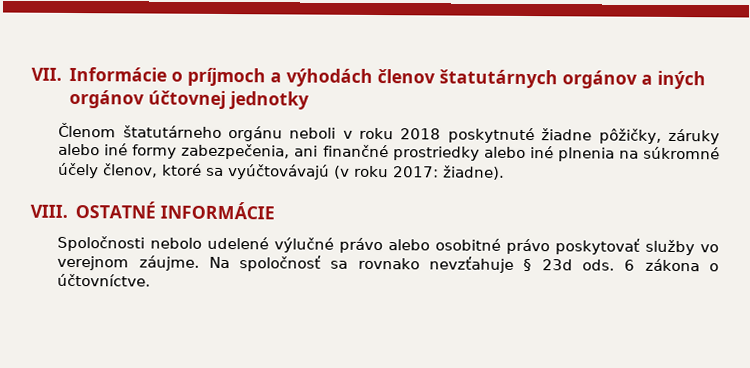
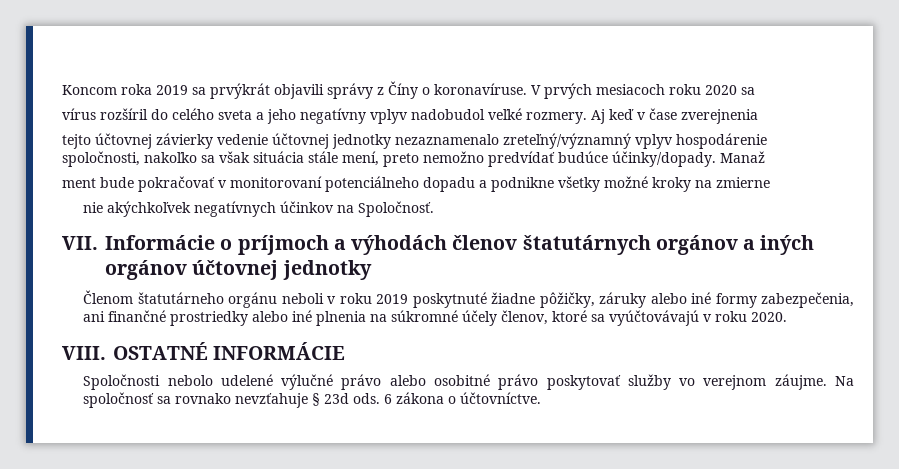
+ Koncom roka 2019 sa prvýkrát objavili správy z Číny o koronavíruse. V prvých mesiacoch roku 2020 sa
+ vírus rozšíril do celého sveta a jeho negatívny vplyv nadobudol veľké rozmery. Aj keď v čase zverejnenia
+ tejto účtovnej závierky vedenie účtovnej jednotky nezaznamenalo zreteľný/významný vplyv hospodárenie
+ spoločnosti, nakoľko sa však situácia stále mení, preto nemožno predvídať budúce účinky/dopady. Manaž
+ ment bude pokračovať v monitorovaní potenciálneho dopadu a podnikne všetky možné kroky na zmierne
+ nie akýchkoľvek negatívnych účinkov na Spoločnosť.
- Členom štatutárneho orgánu neboli v roku 2018 poskytnuté žiadne pôžičky, záruky alebo iné formy zabezpečenia, ani finančné prostriedky alebo iné plnenia na súkromné účely členov, ktoré sa vyúčtovávajú (v roku 2017: žiadne).
+ Členom štatutárneho orgánu neboli v roku 2019 poskytnuté žiadne pôžičky, záruky alebo iné formy zabezpečenia, ani finančné prostriedky alebo iné plnenia na súkromné účely členov, ktoré sa vyúčtovávajú v roku 2020.

